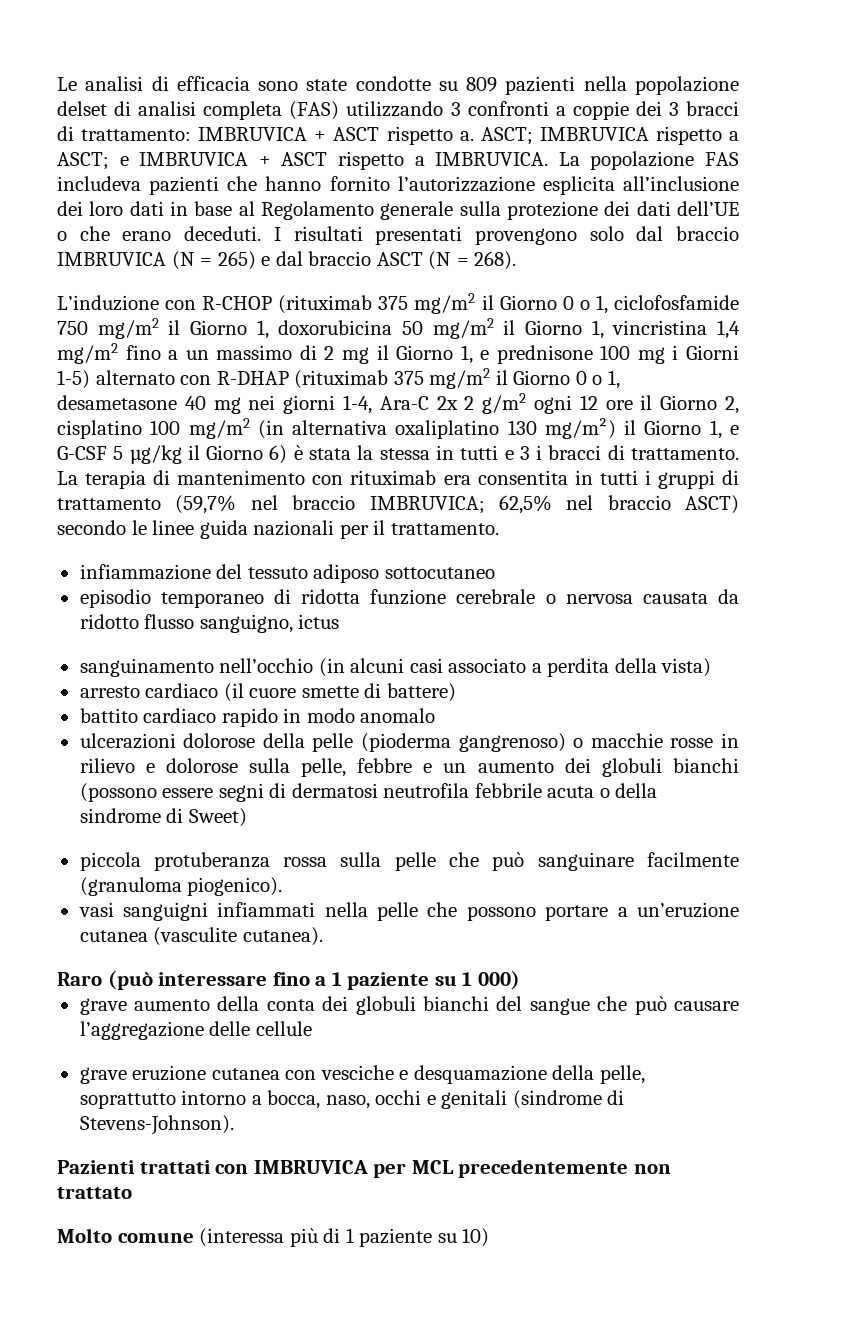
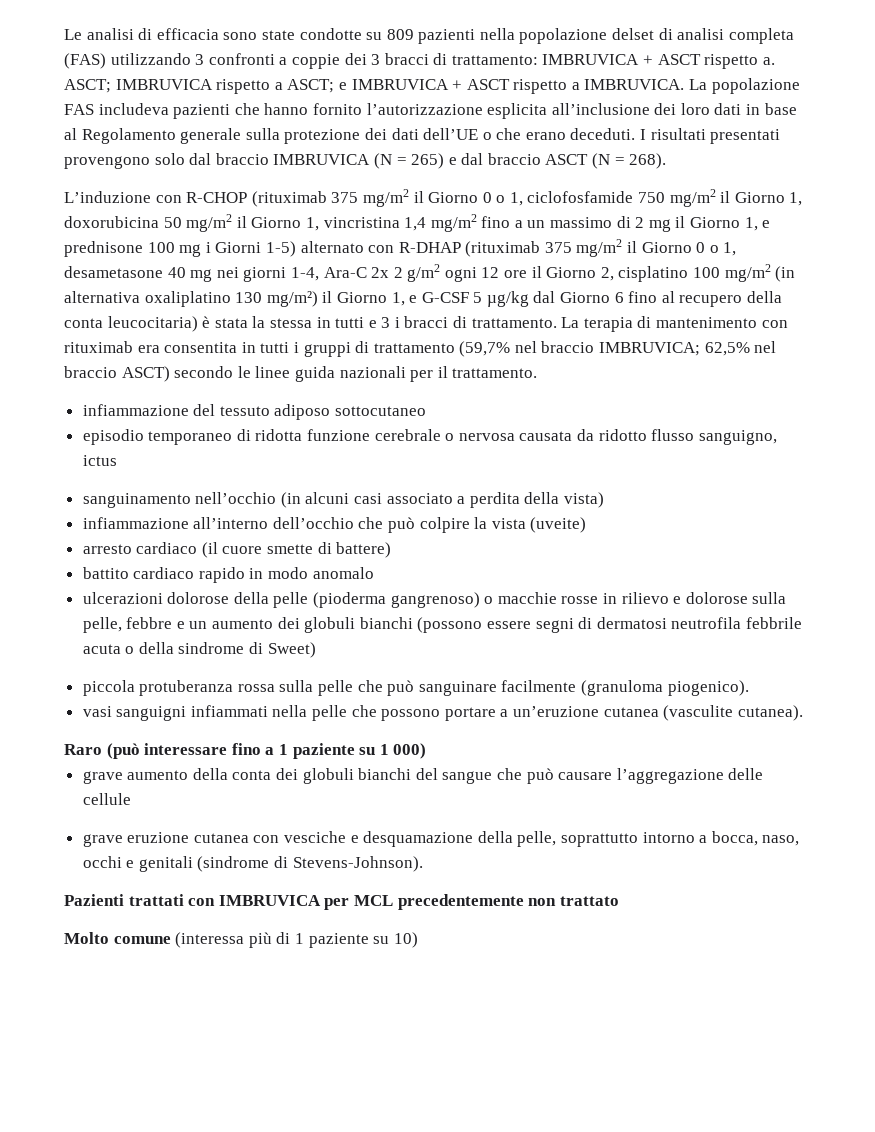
- L’induzione con R-CHOP (rituximab 375 mg/m2 il Giorno 0 o 1, ciclofosfamide 750 mg/m2 il Giorno 1, doxorubicina 50 mg/m2 il Giorno 1, vincristina 1,4 mg/m2 fino a un massimo di 2 mg il Giorno 1, e prednisone 100 mg i Giorni 1-5) alternato con R-DHAP (rituximab 375 mg/m2 il Giorno 0 o 1, desametasone 40 mg nei giorni 1-4, Ara-C 2x 2 g/m2 ogni 12 ore il Giorno 2, cisplatino 100 mg/m2 (in alternativa oxaliplatino 130 mg/m²) il Giorno 1, e G-CSF 5 µg/kg il Giorno 6) è stata la stessa in tutti e 3 i bracci di trattamento.
+ L’induzione con R-CHOP (rituximab 375 mg/m2 il Giorno 0 o 1, ciclofosfamide 750 mg/m2 il Giorno 1, doxorubicina 50 mg/m2 il Giorno 1, vincristina 1,4 mg/m2 fino a un massimo di 2 mg il Giorno 1, e prednisone 100 mg i Giorni 1-5) alternato con R-DHAP (rituximab 375 mg/m2 il Giorno 0 o 1, desametasone 40 mg nei giorni 1-4, Ara-C 2x 2 g/m2 ogni 12 ore il Giorno 2, cisplatino 100 mg/m2 (in alternativa oxaliplatino 130 mg/m²) il Giorno 1, e G-CSF 5 µg/kg dal Giorno 6 fino al recupero della conta leucocitaria) è stata la stessa in tutti e 3 i bracci di trattamento.
+ infiammazione all’interno dell’occhio che può colpire la vista (uveite)

